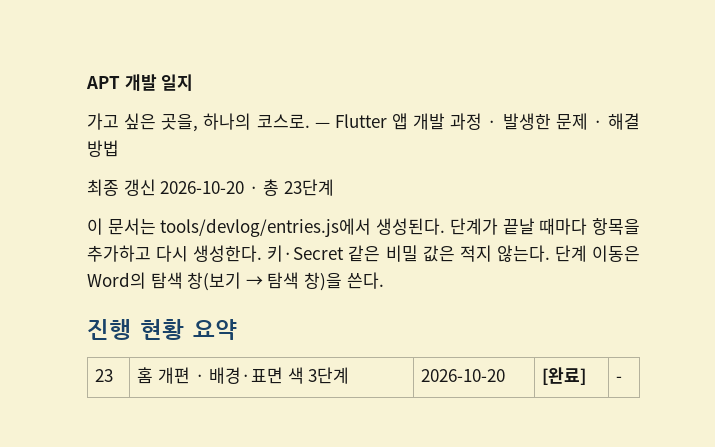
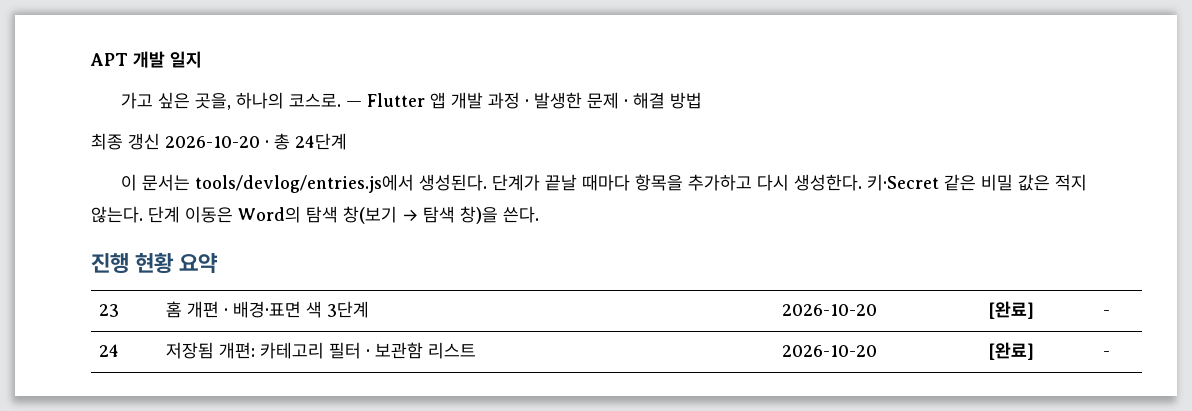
- 최종 갱신 2026-10-20 · 총 23단계
+ 최종 갱신 2026-10-20 · 총 24단계
+ 24 | 저장됨 개편: 카테고리 필터 · 보관함 리스트 | 2026-10-20 | [완료] | -

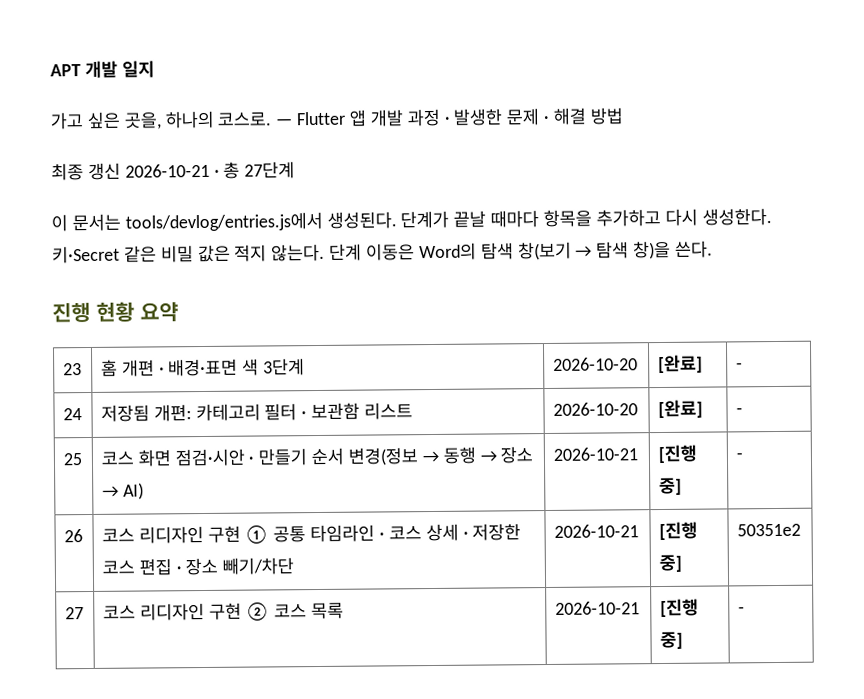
- 최종 갱신 2026-10-20 · 총 24단계
+ 최종 갱신 2026-10-21 · 총 27단계
+ 25 | 코스 화면 점검·시안 · 만들기 순서 변경(정보 → 동행 → 장소 → AI) | 2026-10-21 | [진행 중] | -
+ 26 | 코스 리디자인 구현 ① 공통 타임라인 · 코스 상세 · 저장한 코스 편집 · 장소 빼기/차단 | 2026-10-21 | [진행 중] | 50351e2
+ 27 | 코스 리디자인 구현 ② 코스 목록 | 2026-10-21 | [진행 중] | -

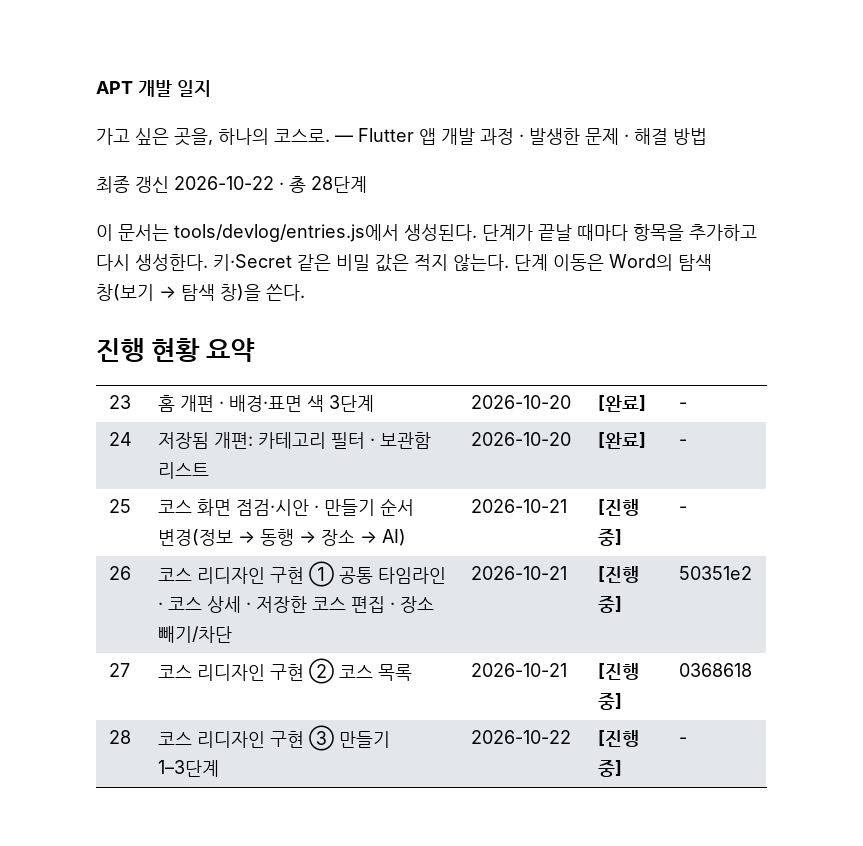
- 최종 갱신 2026-10-21 · 총 27단계
+ 최종 갱신 2026-10-22 · 총 28단계
- 27 | 코스 리디자인 구현 ② 코스 목록 | 2026-10-21 | [진행 중] | -
+ 27 | 코스 리디자인 구현 ② 코스 목록 | 2026-10-21 | [진행 중] | 0368618
+ 28 | 코스 리디자인 구현 ③ 만들기 1–3단계 | 2026-10-22 | [진행 중] | -

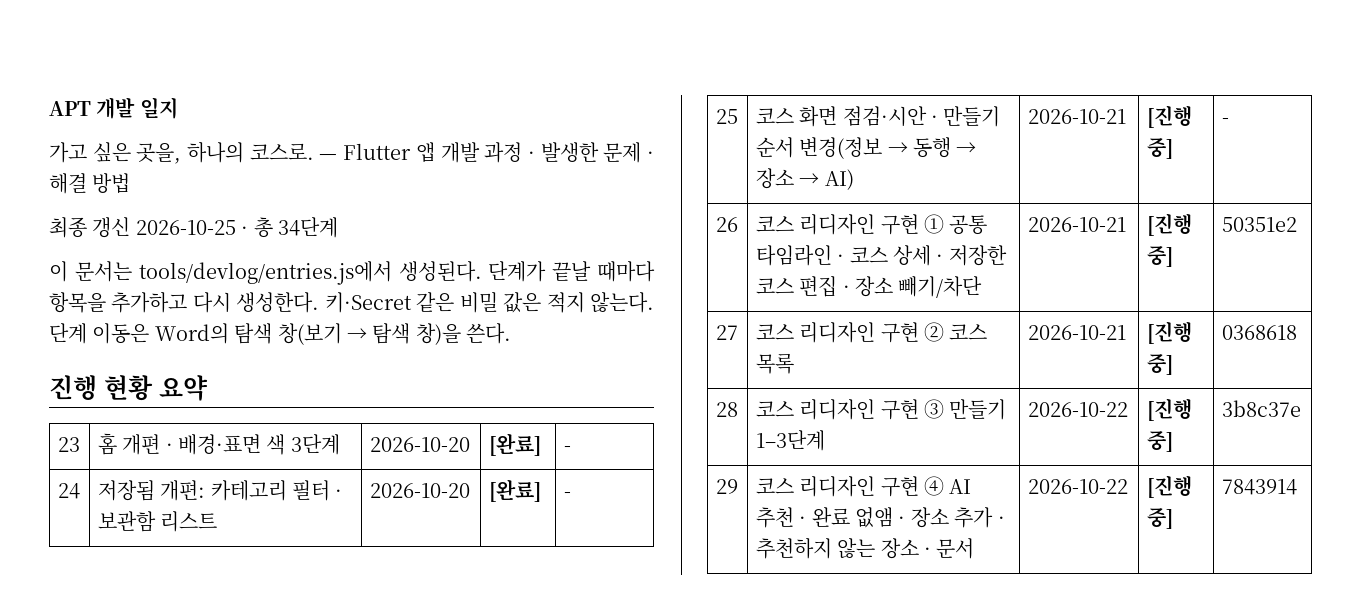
- 최종 갱신 2026-10-22 · 총 28단계
+ 최종 갱신 2026-10-25 · 총 34단계
- 28 | 코스 리디자인 구현 ③ 만들기 1–3단계 | 2026-10-22 | [진행 중] | -
+ 28 | 코스 리디자인 구현 ③ 만들기 1–3단계 | 2026-10-22 | [진행 중] | 3b8c37e
+ 29 | 코스 리디자인 구현 ④ AI 추천 · 완료 없앰 · 장소 추가 · 추천하지 않는 장소 · 문서 | 2026-10-22 | [진행 중] | 7843914

